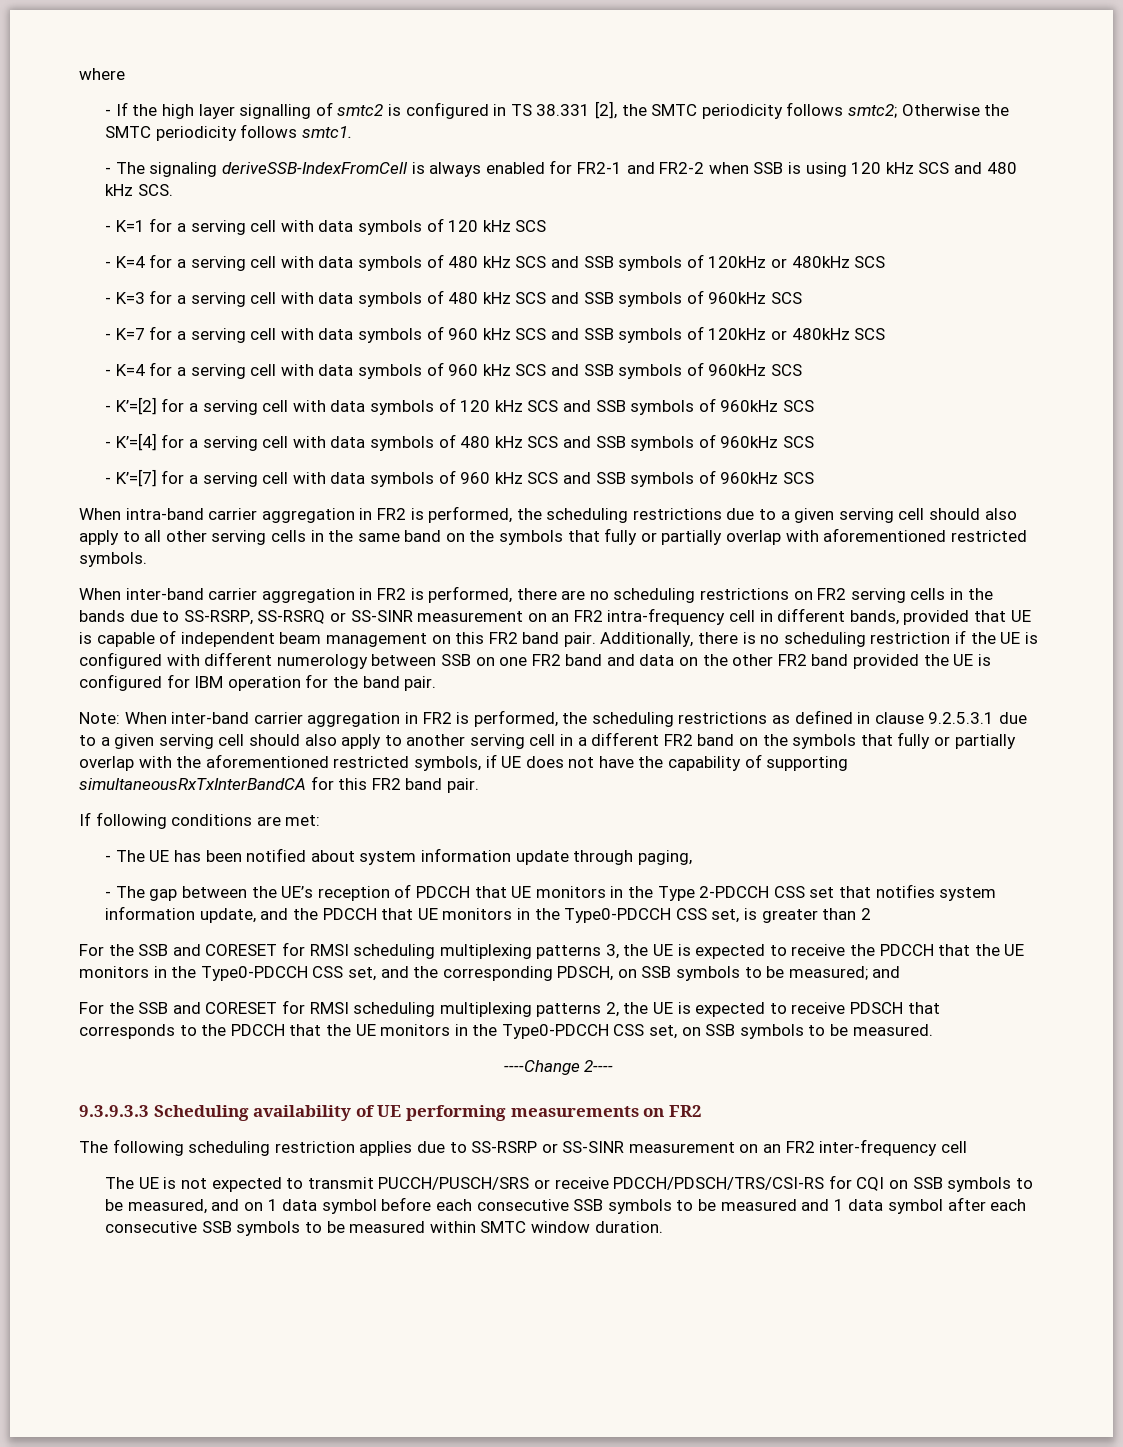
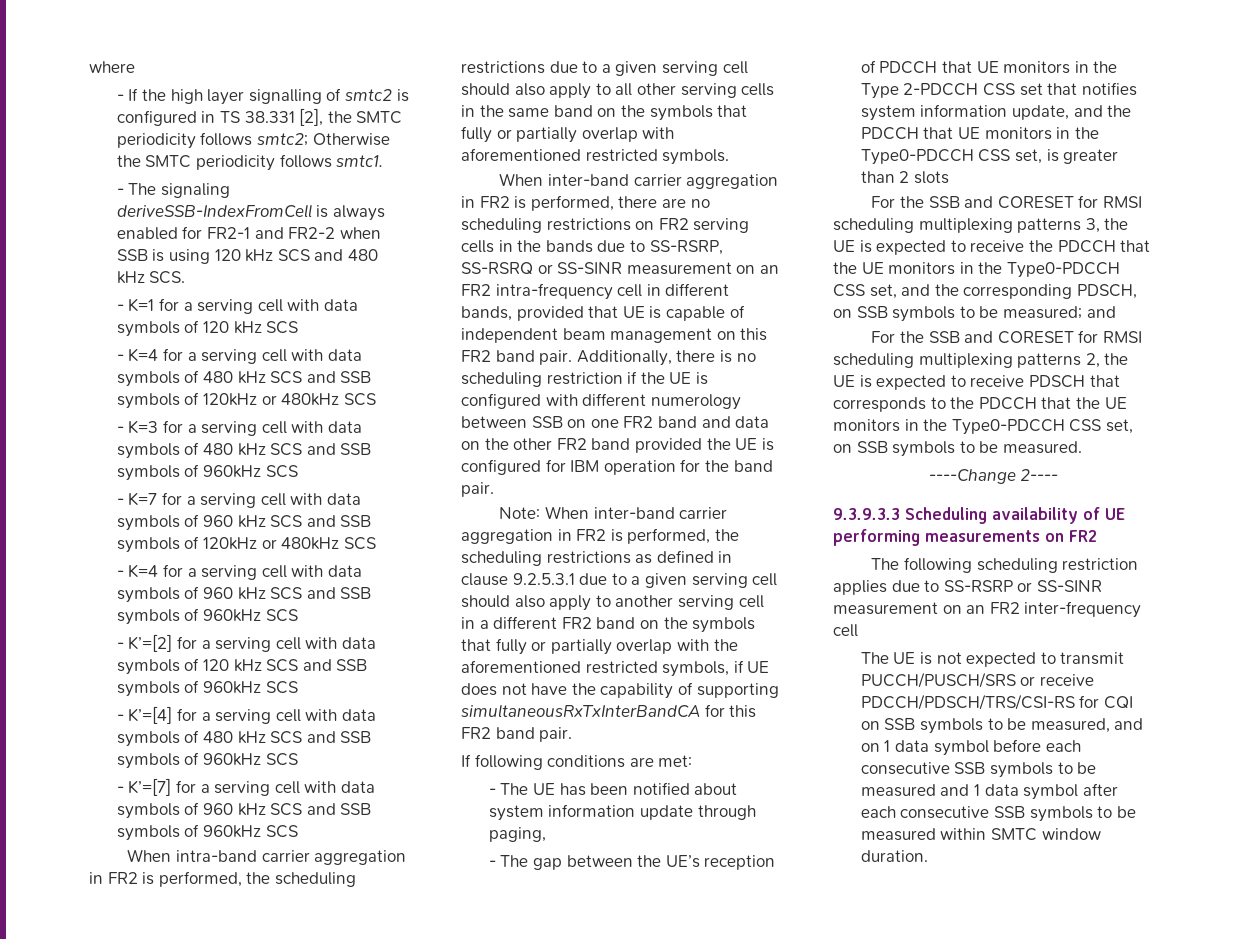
- - The gap between the UE’s reception of PDCCH that UE monitors in the Type 2-PDCCH CSS set that notifies system information update, and the PDCCH that UE monitors in the Type0-PDCCH CSS set, is greater than 2
+ - The gap between the UE’s reception of PDCCH that UE monitors in the Type 2-PDCCH CSS set that notifies system information update, and the PDCCH that UE monitors in the Type0-PDCCH CSS set, is greater than 2 slots

